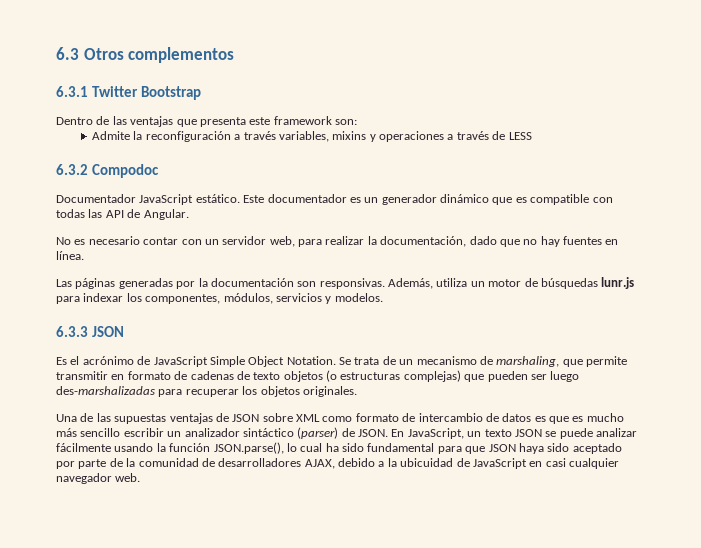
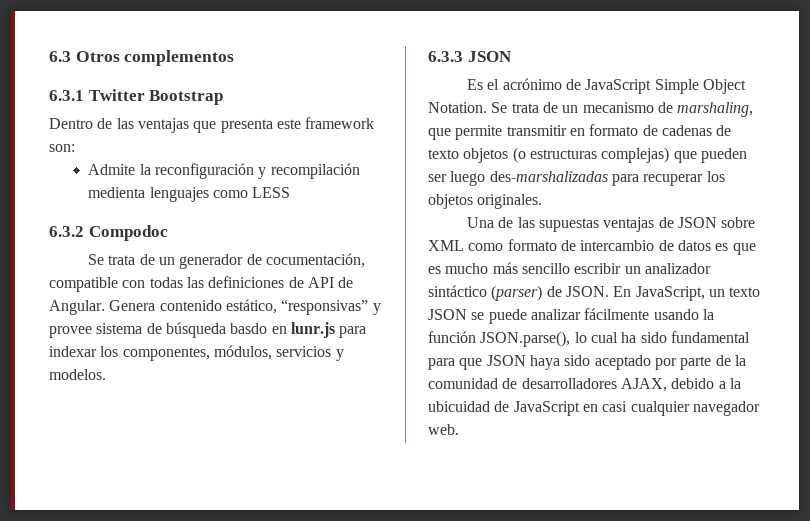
- Admite la reconfiguración a través variables, mixins y operaciones a través de LESS
+ Admite la reconfiguración y recompilación medienta lenguajes como LESS
  6.3.2 Compodoc
- Documentador JavaScript estático. Este documentador es un generador dinámico que es compatible con todas las API de Angular.
- No es necesario contar con un servidor web, para realizar la documentación, dado que no hay fuentes en línea.
- Las páginas generadas por la documentación son responsivas. Además, utiliza un motor de búsquedas lunr.js para indexar los componentes, módulos, servicios y modelos.
+ Se trata de un generador de cocumentación, compatible con todas las definiciones de API de Angular. Genera contenido estático, “responsivas” y provee sistema de búsqueda basdo en lunr.js para indexar los componentes, módulos, servicios y modelos.

